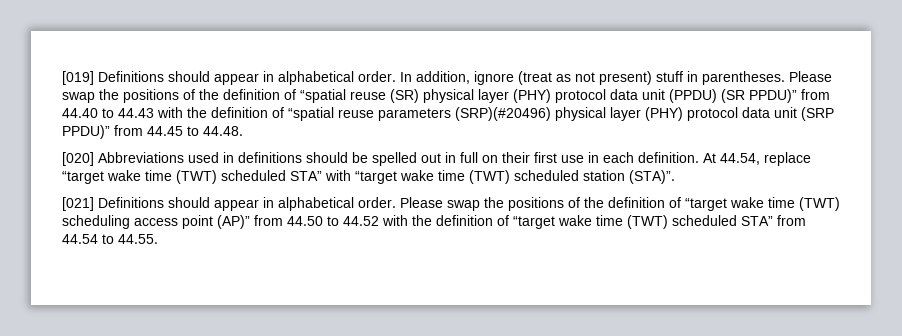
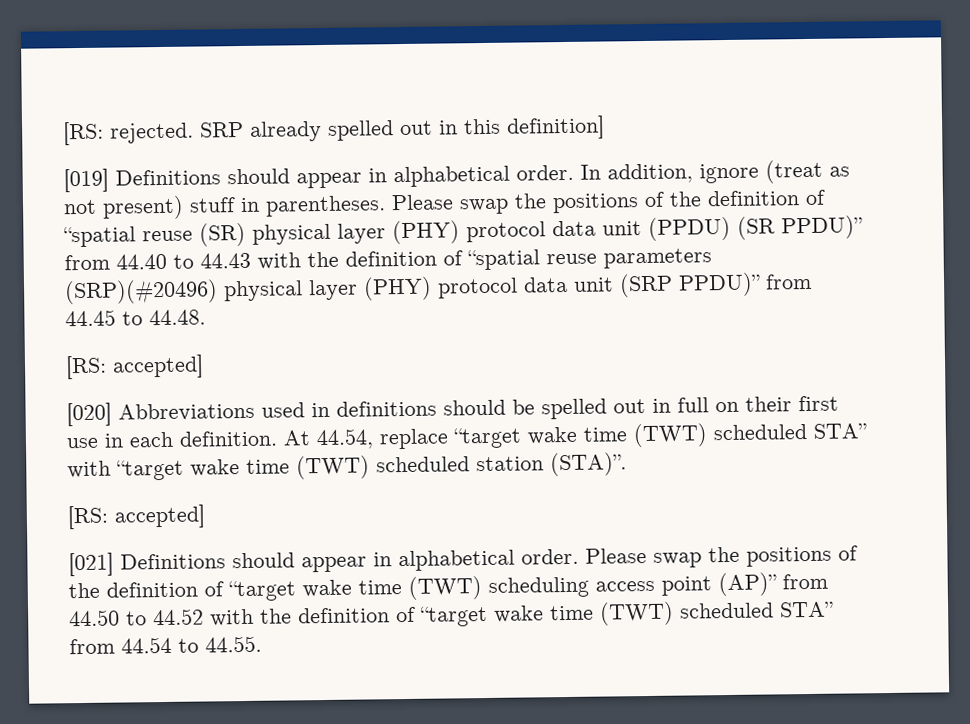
+ [RS: rejected. SRP already spelled out in this definition]
  Please swap the positions of the definition of “spatial reuse (SR) physical layer (PHY) protocol data unit (PPDU) (SR PPDU)” from 44.40 to 44.43 with the definition of “spatial reuse parameters (SRP)(#20496) physical layer (PHY) protocol data unit (SRP PPDU)” from 44.45 to 44.48.
+ [RS: accepted]
  At 44.54, replace “target wake time (TWT) scheduled STA” with “target wake time (TWT) scheduled station (STA)”.
+ [RS: accepted]

